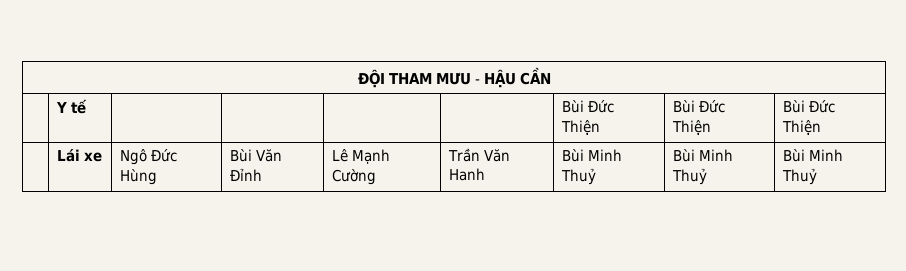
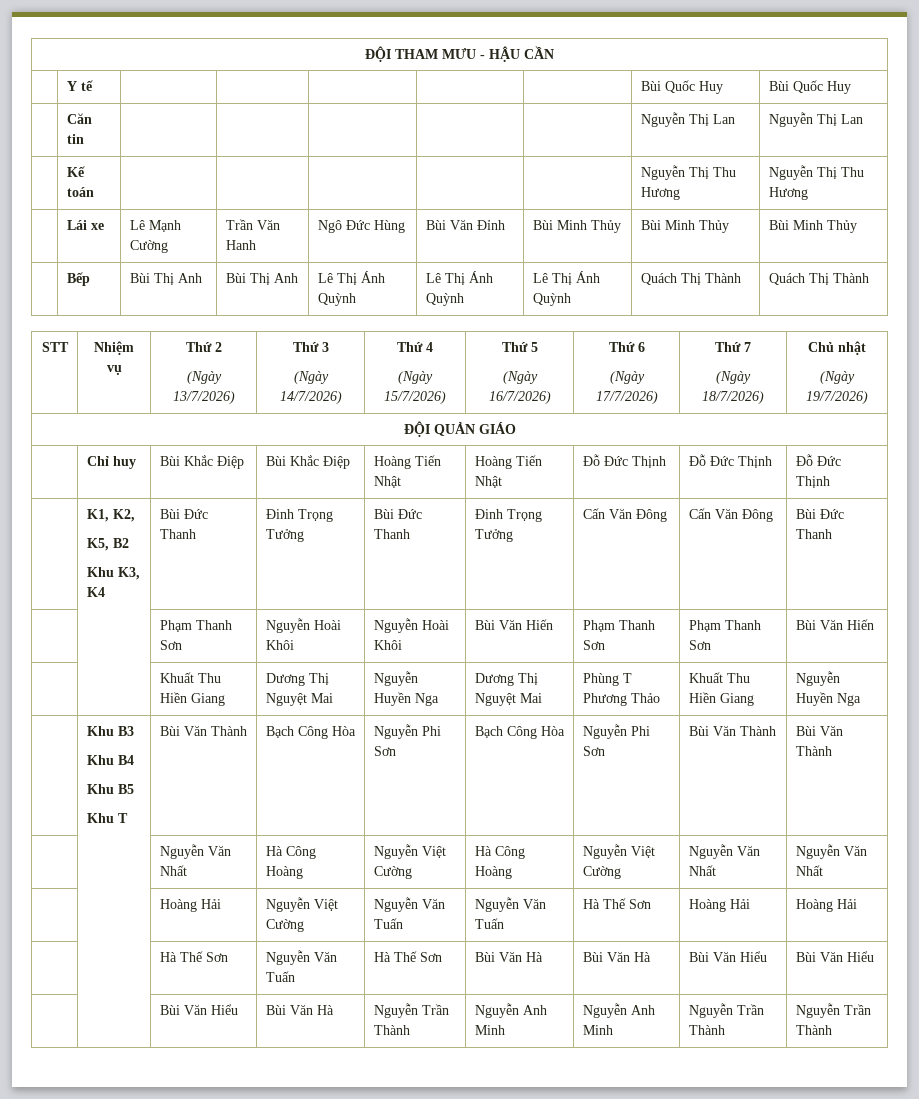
- | Y tế | | | | | Bùi Đức Thiện | Bùi Đức Thiện | Bùi Đức Thiện
- | Lái xe | Ngô Đức Hùng | Bùi Văn Đỉnh | Lê Mạnh Cường | Trần Văn Hanh | Bùi Minh Thuỷ | Bùi Minh Thuỷ | Bùi Minh Thuỷ
+ | Y tế | | | | | | Bùi Quốc Huy | Bùi Quốc Huy
+ | Căn tin | | | | | | Nguyễn Thị Lan | Nguyễn Thị Lan
+ | Kế toán | | | | | | Nguyễn Thị Thu Hương | Nguyễn Thị Thu Hương
+ | Lái xe | Lê Mạnh Cường | Trần Văn Hanh | Ngô Đức Hùng | Bùi Văn Đỉnh | Bùi Minh Thủy | Bùi Minh Thủy | Bùi Minh Thủy
+ | Bếp | Bùi Thị Anh | Bùi Thị Anh | Lê Thị Ánh Quỳnh | Lê Thị Ánh Quỳnh | Lê Thị Ánh Quỳnh | Quách Thị Thành | Quách Thị Thành
+ STT | Nhiệm vụ | Thứ 2
+ (Ngày 13/7/2026) | Thứ 3
+ (Ngày 14/7/2026) | Thứ 4
+ (Ngày 15/7/2026) | Thứ 5
+ (Ngày 16/7/2026) | Thứ 6
+ (Ngày 17/7/2026) | Thứ 7
+ (Ngày 18/7/2026) | Chủ nhật
+ (Ngày 19/7/2026)
+ ĐỘI QUẢN GIÁO
+ | Chỉ huy | Bùi Khắc Điệp | Bùi Khắc Điệp | Hoàng Tiến Nhật | Hoàng Tiến Nhật | Đỗ Đức Thịnh | Đỗ Đức Thịnh | Đỗ Đức Thịnh
+ | K1, K2,
+ K5, B2
+ Khu K3, K4 | Bùi Đức Thanh | Đinh Trọng Tưởng | Bùi Đức Thanh | Đinh Trọng Tưởng | Cấn Văn Đông | Cấn Văn Đông | Bùi Đức Thanh
+ | | Phạm Thanh Sơn | Nguyễn Hoài Khôi | Nguyễn Hoài Khôi | Bùi Văn Hiến | Phạm Thanh Sơn | Phạm Thanh Sơn | Bùi Văn Hiến
+ | | Khuất Thu Hiền Giang | Dương Thị Nguyệt Mai | Nguyễn Huyền Nga | Dương Thị Nguyệt Mai | Phùng T Phương Thảo | Khuất Thu Hiền Giang | Nguyễn Huyền Nga
+ | Khu B3
+ Khu B4
+ Khu B5
+ Khu T | Bùi Văn Thành | Bạch Công Hòa | Nguyễn Phi Sơn | Bạch Công Hòa | Nguyễn Phi Sơn | Bùi Văn Thành | Bùi Văn Thành
+ | | Nguyễn Văn Nhất | Hà Công Hoàng | Nguyễn Việt Cường | Hà Công Hoàng | Nguyễn Việt Cường | Nguyễn Văn Nhất | Nguyễn Văn Nhất
+ | | Hoàng Hải | Nguyễn Việt Cường | Nguyễn Văn Tuấn | Nguyễn Văn Tuấn | Hà Thế Sơn | Hoàng Hải | Hoàng Hải
+ | | Hà Thế Sơn | Nguyễn Văn Tuấn | Hà Thế Sơn | Bùi Văn Hà | Bùi Văn Hà | Bùi Văn Hiểu | Bùi Văn Hiểu
+ | | Bùi Văn Hiểu | Bùi Văn Hà | Nguyễn Trần Thành | Nguyễn Anh Minh | Nguyễn Anh Minh | Nguyễn Trần Thành | Nguyễn Trần Thành

